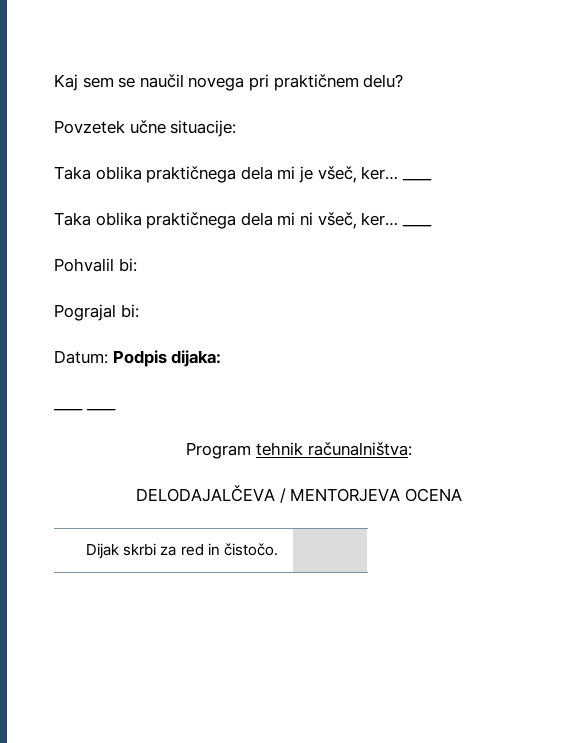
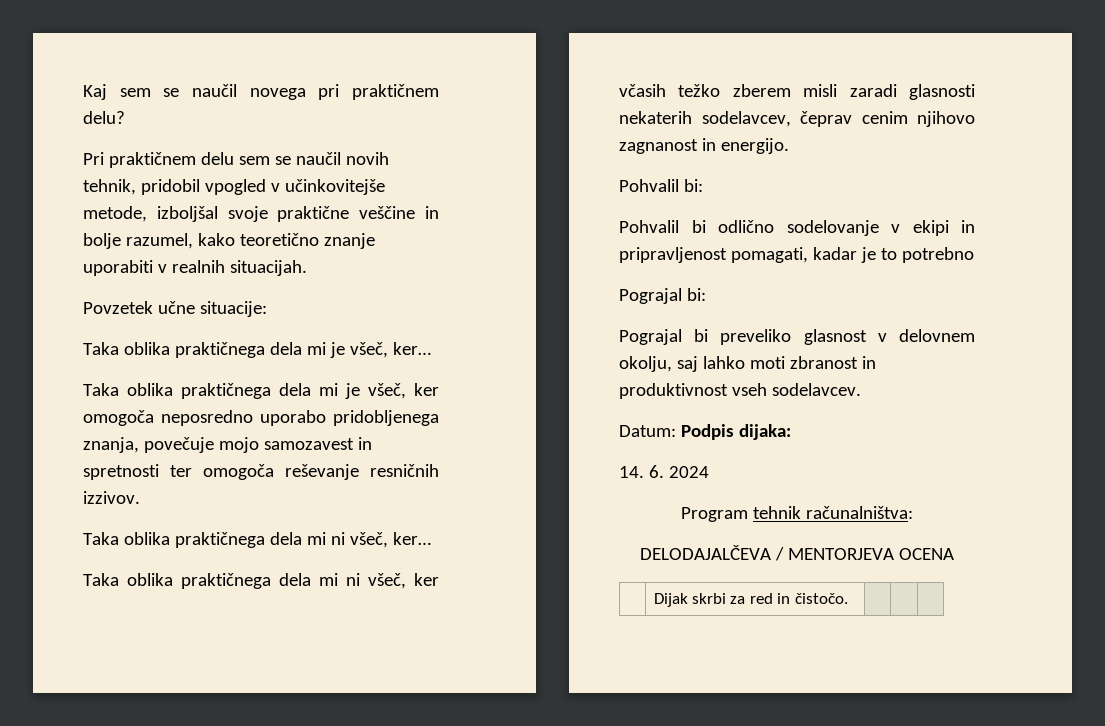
+ Pri praktičnem delu sem se naučil novih tehnik, pridobil vpogled v učinkovitejše metode, izboljšal svoje praktične veščine in bolje razumel, kako teoretično znanje uporabiti v realnih situacijah.
- Taka oblika praktičnega dela mi je všeč, ker… ____
+ Taka oblika praktičnega dela mi je všeč, ker…
+ Taka oblika praktičnega dela mi je všeč, ker omogoča neposredno uporabo pridobljenega znanja, povečuje mojo samozavest in spretnosti ter omogoča reševanje resničnih izzivov.
- Taka oblika praktičnega dela mi ni všeč, ker… ____
+ Taka oblika praktičnega dela mi ni všeč, ker…
+ Taka oblika praktičnega dela mi ni všeč, ker včasih težko zberem misli zaradi glasnosti nekaterih sodelavcev, čeprav cenim njihovo zagnanost in energijo.
  Pohvalil bi:
+ Pohvalil bi odlično sodelovanje v ekipi in pripravljenost pomagati, kadar je to potrebno
  Pograjal bi:
+ Pograjal bi preveliko glasnost v delovnem okolju, saj lahko moti zbranost in produktivnost vseh sodelavcev.
- ____ ____
+ 14. 6. 2024

